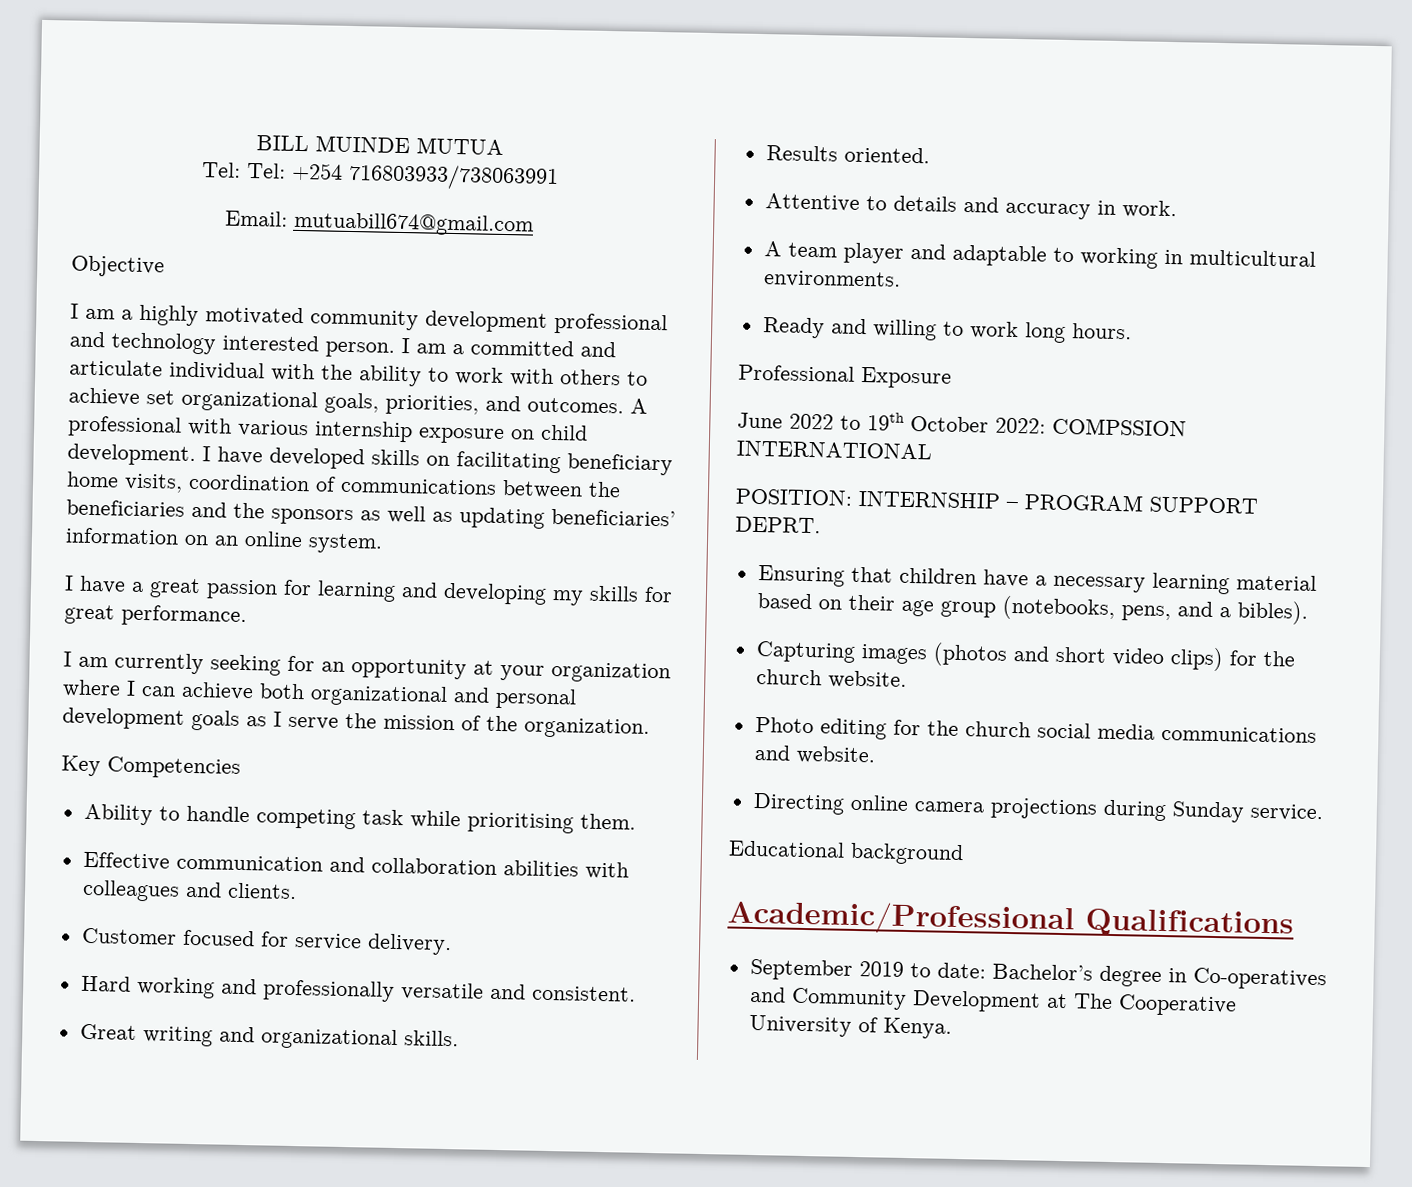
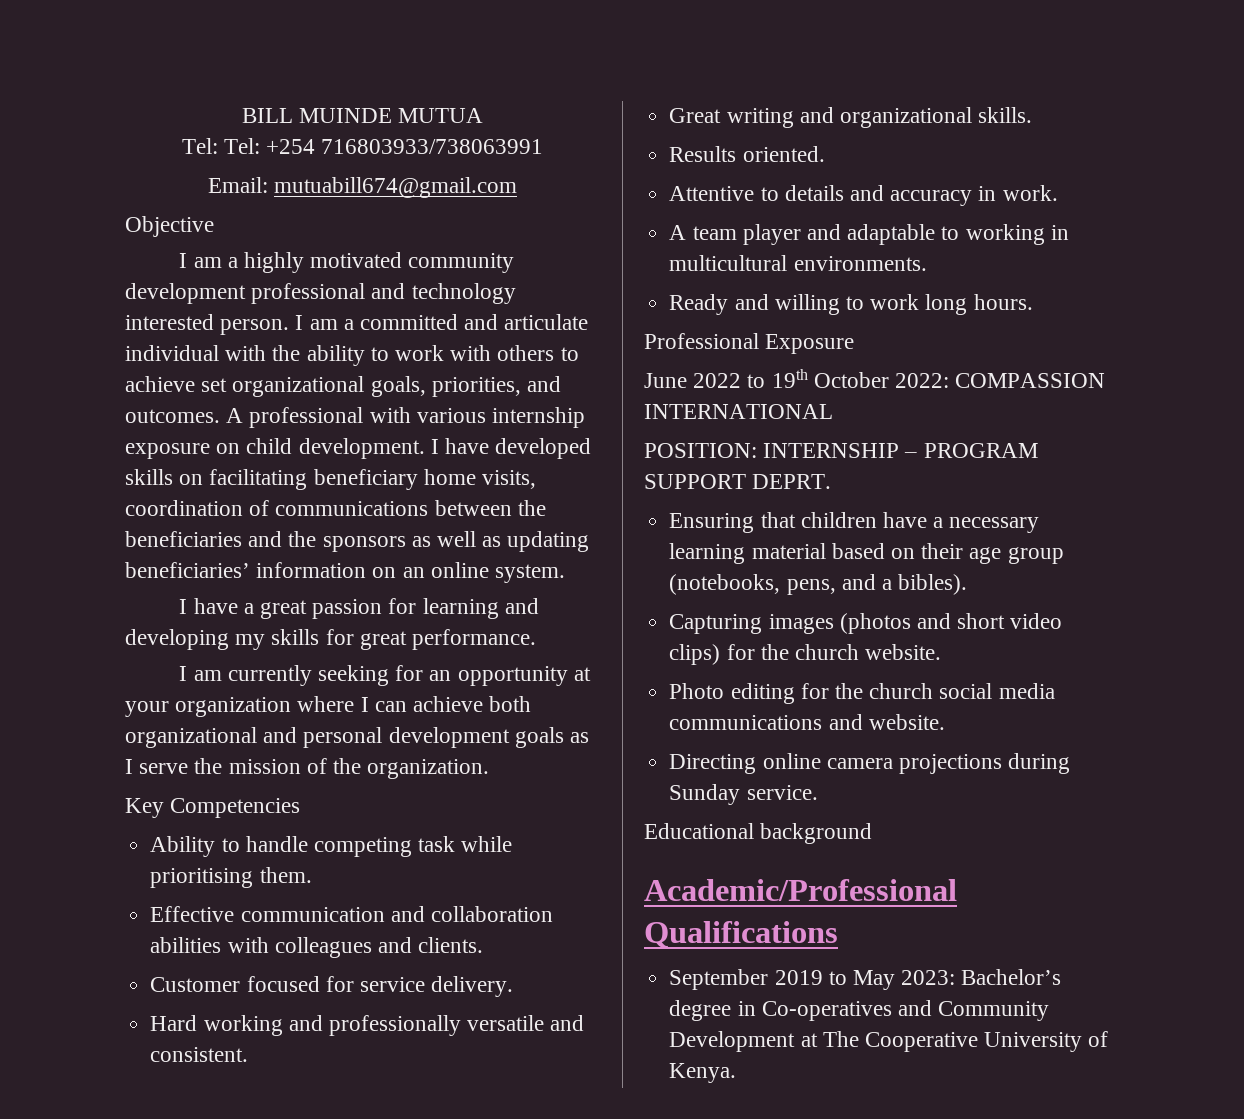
- June 2022 to 19th October 2022: COMPSSION INTERNATIONAL
+ June 2022 to 19th October 2022: COMPASSION INTERNATIONAL
- September 2019 to date: Bachelor’s degree in Co-operatives and Community Development at The Cooperative University of Kenya.
+ September 2019 to May 2023: Bachelor’s degree in Co-operatives and Community Development at The Cooperative University of Kenya.

